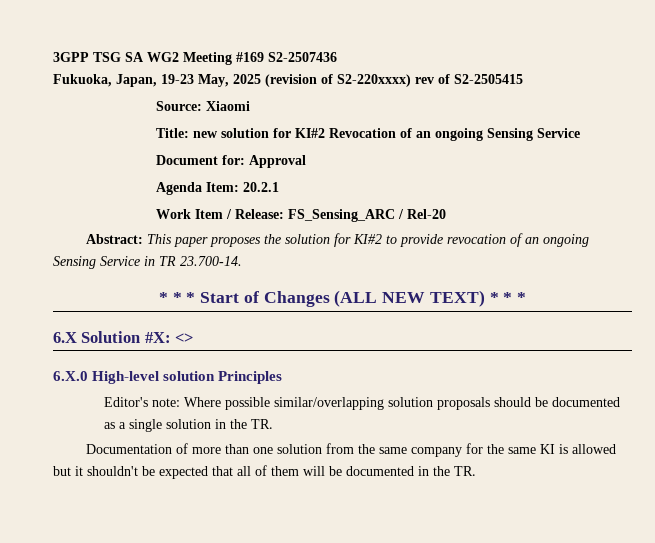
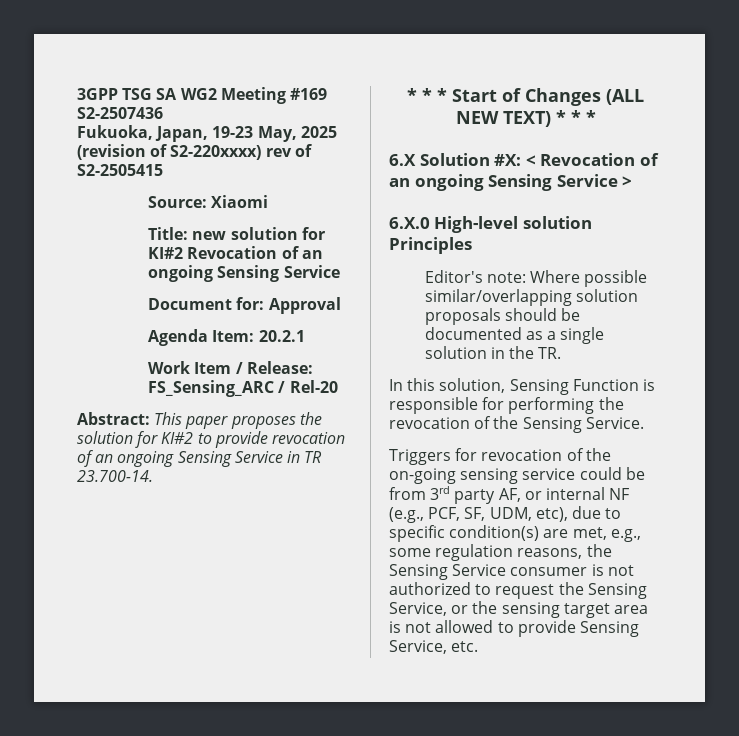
- 6.X Solution #X: <>
+ 6.X Solution #X: < Revocation of an ongoing Sensing Service >
- Documentation of more than one solution from the same company for the same KI is allowed but it shouldn't be expected that all of them will be documented in the TR.
+ In this solution, Sensing Function is responsible for performing the revocation of the Sensing Service.
+ Triggers for revocation of the on-going sensing service could be from 3rd party AF, or internal NF (e.g., PCF, SF, UDM, etc), due to specific condition(s) are met, e.g., some regulation reasons, the Sensing Service consumer is not authorized to request the Sensing Service, or the sensing target area is not allowed to provide Sensing Service, etc.

